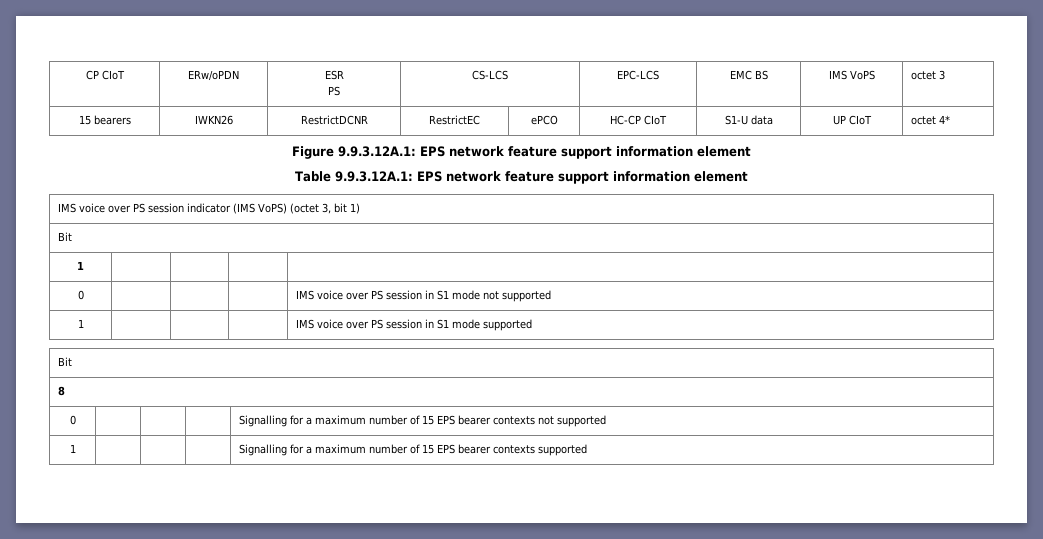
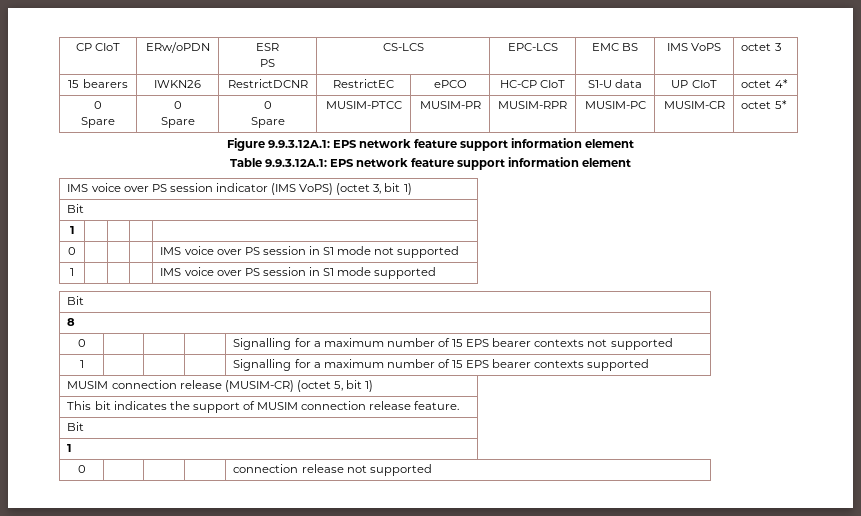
  15 bearers | IWKN26 | RestrictDCNR | RestrictEC | ePCO | HC-CP CIoT | S1-U data | UP CIoT | octet 4*
+ 0
+ Spare | 0
+ Spare | 0
+ Spare | MUSIM-PTCC | MUSIM-PR | MUSIM-RPR | MUSIM-PC | MUSIM-CR | octet 5*
+ MUSIM connection release (MUSIM-CR) (octet 5, bit 1)
+ This bit indicates the support of MUSIM connection release feature.
+ Bit
+ 1
+ 0 | | | | connection release not supported

